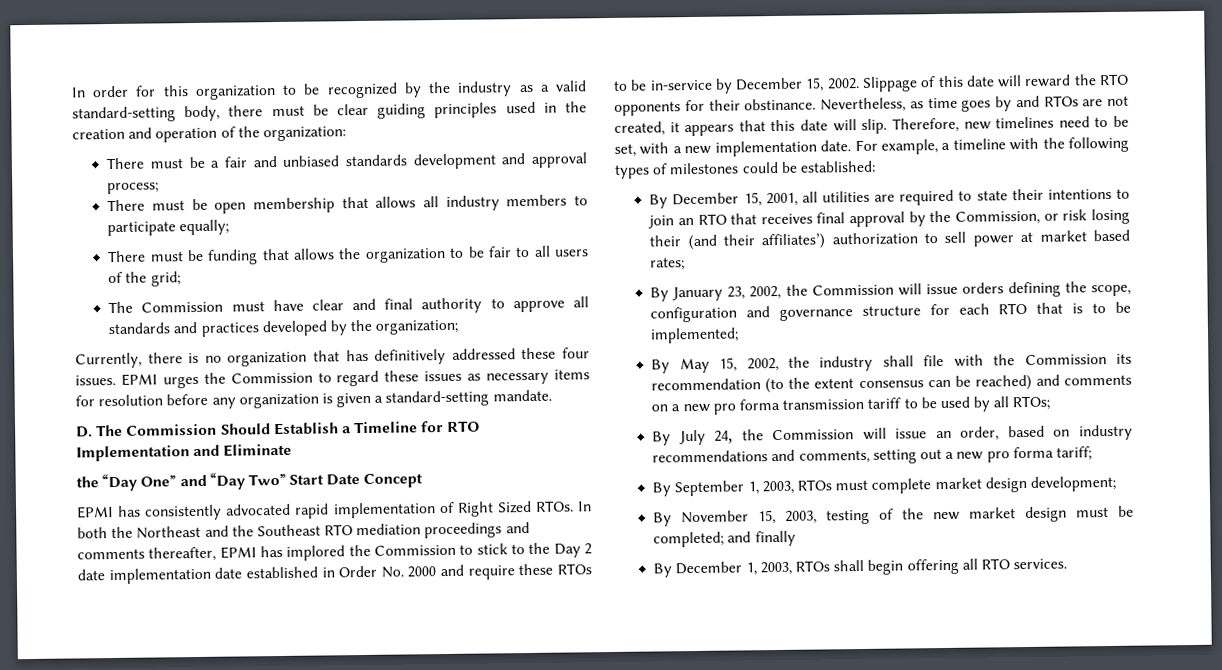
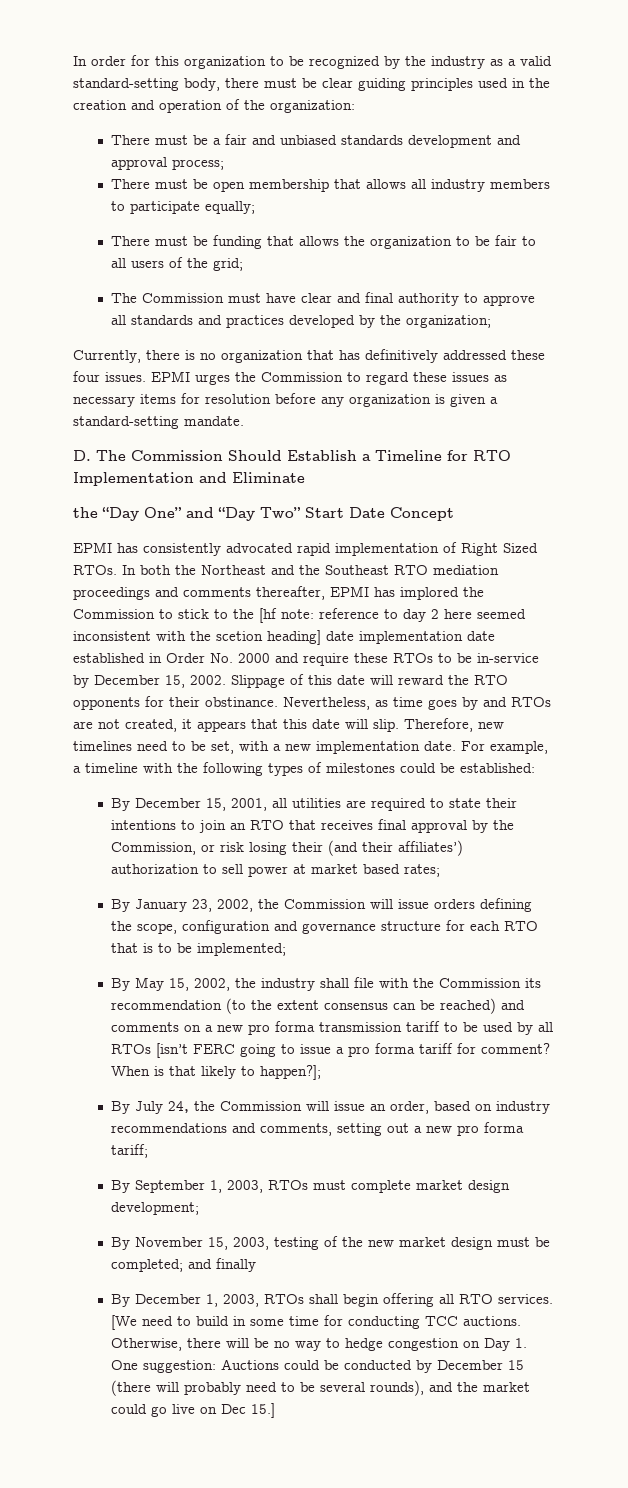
- In both the Northeast and the Southeast RTO mediation proceedings and comments thereafter, EPMI has implored the Commission to stick to the Day 2 date implementation date established in Order No. 2000 and require these RTOs to be in-service by December 15, 2002.
+ In both the Northeast and the Southeast RTO mediation proceedings and comments thereafter, EPMI has implored the Commission to stick to the [hf note: reference to day 2 here seemed inconsistent with the scetion heading] date implementation date established in Order No. 2000 and require these RTOs to be in-service by December 15, 2002.
- By May 15, 2002, the industry shall file with the Commission its recommendation (to the extent consensus can be reached) and comments on a new pro forma transmission tariff to be used by all RTOs;
+ By May 15, 2002, the industry shall file with the Commission its recommendation (to the extent consensus can be reached) and comments on a new pro forma transmission tariff to be used by all RTOs [isn’t FERC going to issue a pro forma tariff for comment? When is that likely to happen?];
+ [We need to build in some time for conducting TCC auctions. Otherwise, there will be no way to hedge congestion on Day 1. One suggestion: Auctions could be conducted by December 15 (there will probably need to be several rounds), and the market could go live on Dec 15.]

